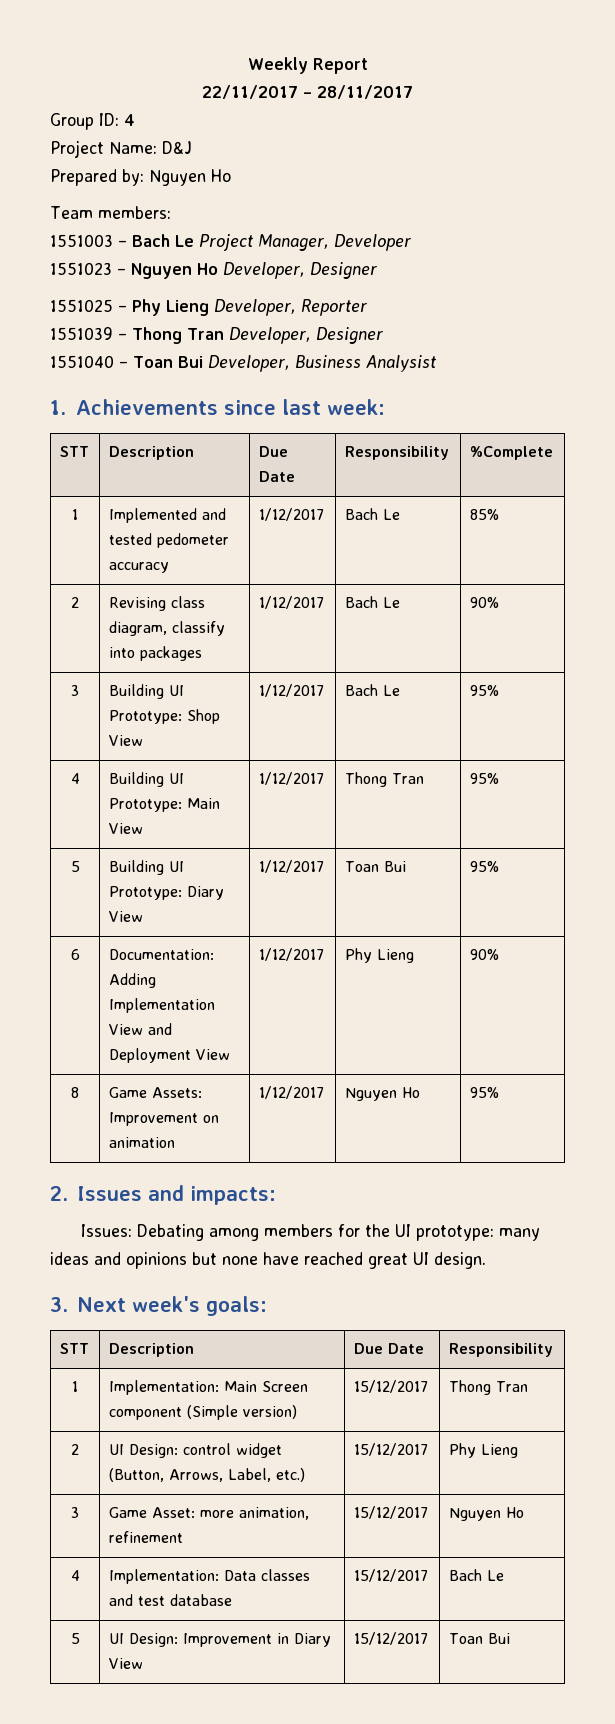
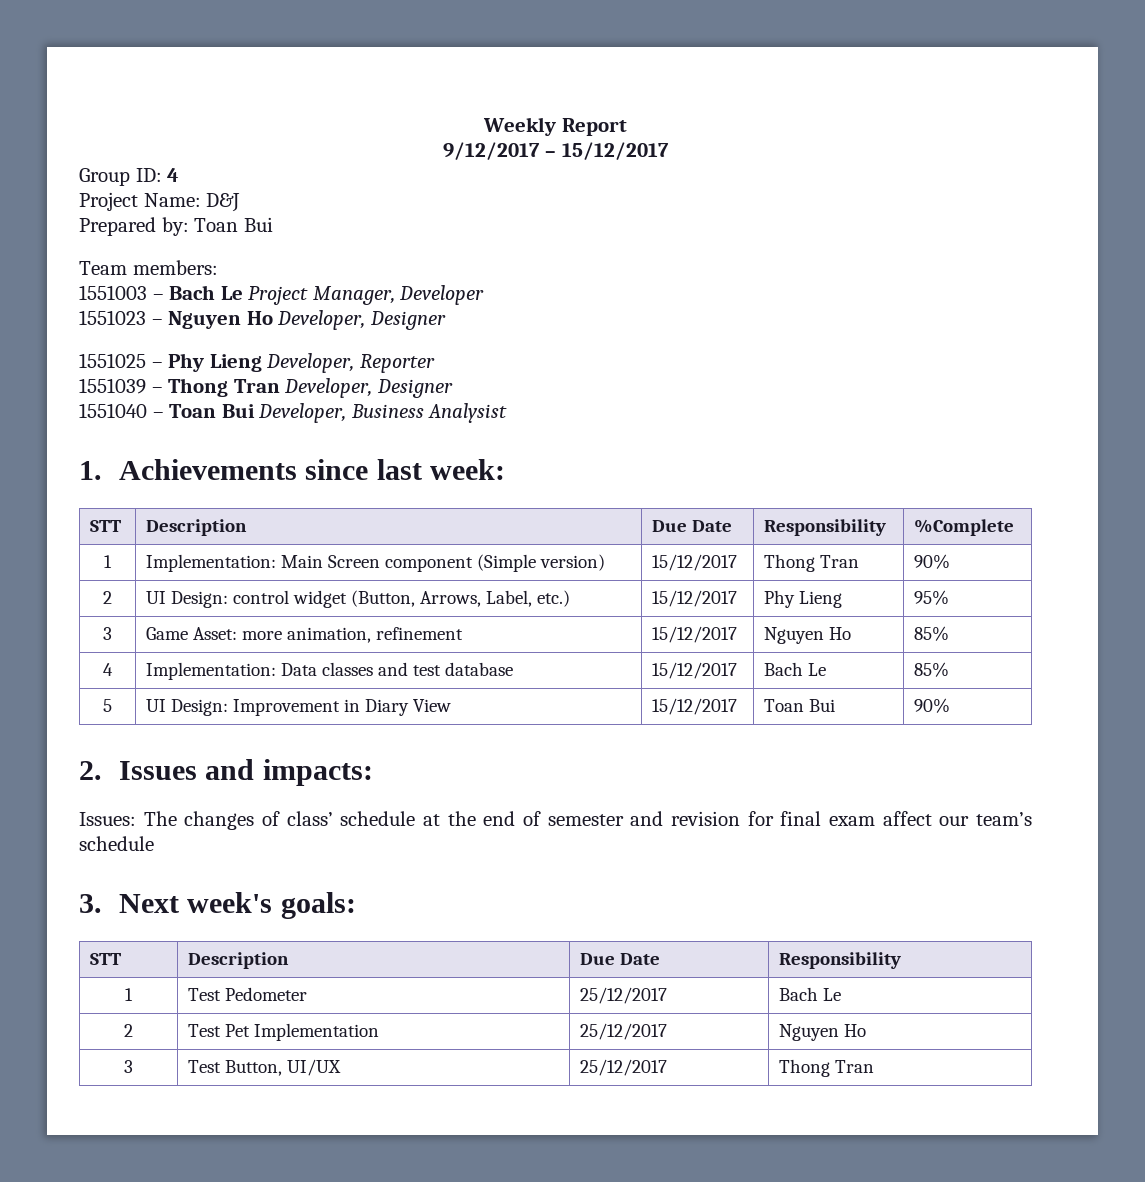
- 22/11/2017 – 28/11/2017
+ 9/12/2017 – 15/12/2017
- Prepared by: Nguyen Ho
+ Prepared by: Toan Bui
- 1 | Implemented and tested pedometer accuracy | 1/12/2017 | Bach Le | 85%
- 2 | Revising class diagram, classify into packages | 1/12/2017 | Bach Le | 90%
- 3 | Building UI Prototype: Shop View | 1/12/2017 | Bach Le | 95%
- 4 | Building UI Prototype: Main View | 1/12/2017 | Thong Tran | 95%
- 5 | Building UI Prototype: Diary View | 1/12/2017 | Toan Bui | 95%
- 6 | Documentation: Adding Implementation View and Deployment View | 1/12/2017 | Phy Lieng | 90%
- 8 | Game Assets: Improvement on animation | 1/12/2017 | Nguyen Ho | 95%
+ 1 | Implementation: Main Screen component (Simple version) | 15/12/2017 | Thong Tran | 90%
+ 2 | UI Design: control widget (Button, Arrows, Label, etc.) | 15/12/2017 | Phy Lieng | 95%
+ 3 | Game Asset: more animation, refinement | 15/12/2017 | Nguyen Ho | 85%
+ 4 | Implementation: Data classes and test database | 15/12/2017 | Bach Le | 85%
+ 5 | UI Design: Improvement in Diary View | 15/12/2017 | Toan Bui | 90%
- Issues: Debating among members for the UI prototype: many ideas and opinions but none have reached great UI design.
+ Issues: The changes of class’ schedule at the end of semester and revision for final exam affect our team’s schedule
- 1 | Implementation: Main Screen component (Simple version) | 15/12/2017 | Thong Tran
- 2 | UI Design: control widget (Button, Arrows, Label, etc.) | 15/12/2017 | Phy Lieng
- 3 | Game Asset: more animation, refinement | 15/12/2017 | Nguyen Ho
- 4 | Implementation: Data classes and test database | 15/12/2017 | Bach Le
- 5 | UI Design: Improvement in Diary View | 15/12/2017 | Toan Bui
+ 1 | Test Pedometer | 25/12/2017 | Bach Le
+ 2 | Test Pet Implementation | 25/12/2017 | Nguyen Ho
+ 3 | Test Button, UI/UX | 25/12/2017 | Thong Tran

